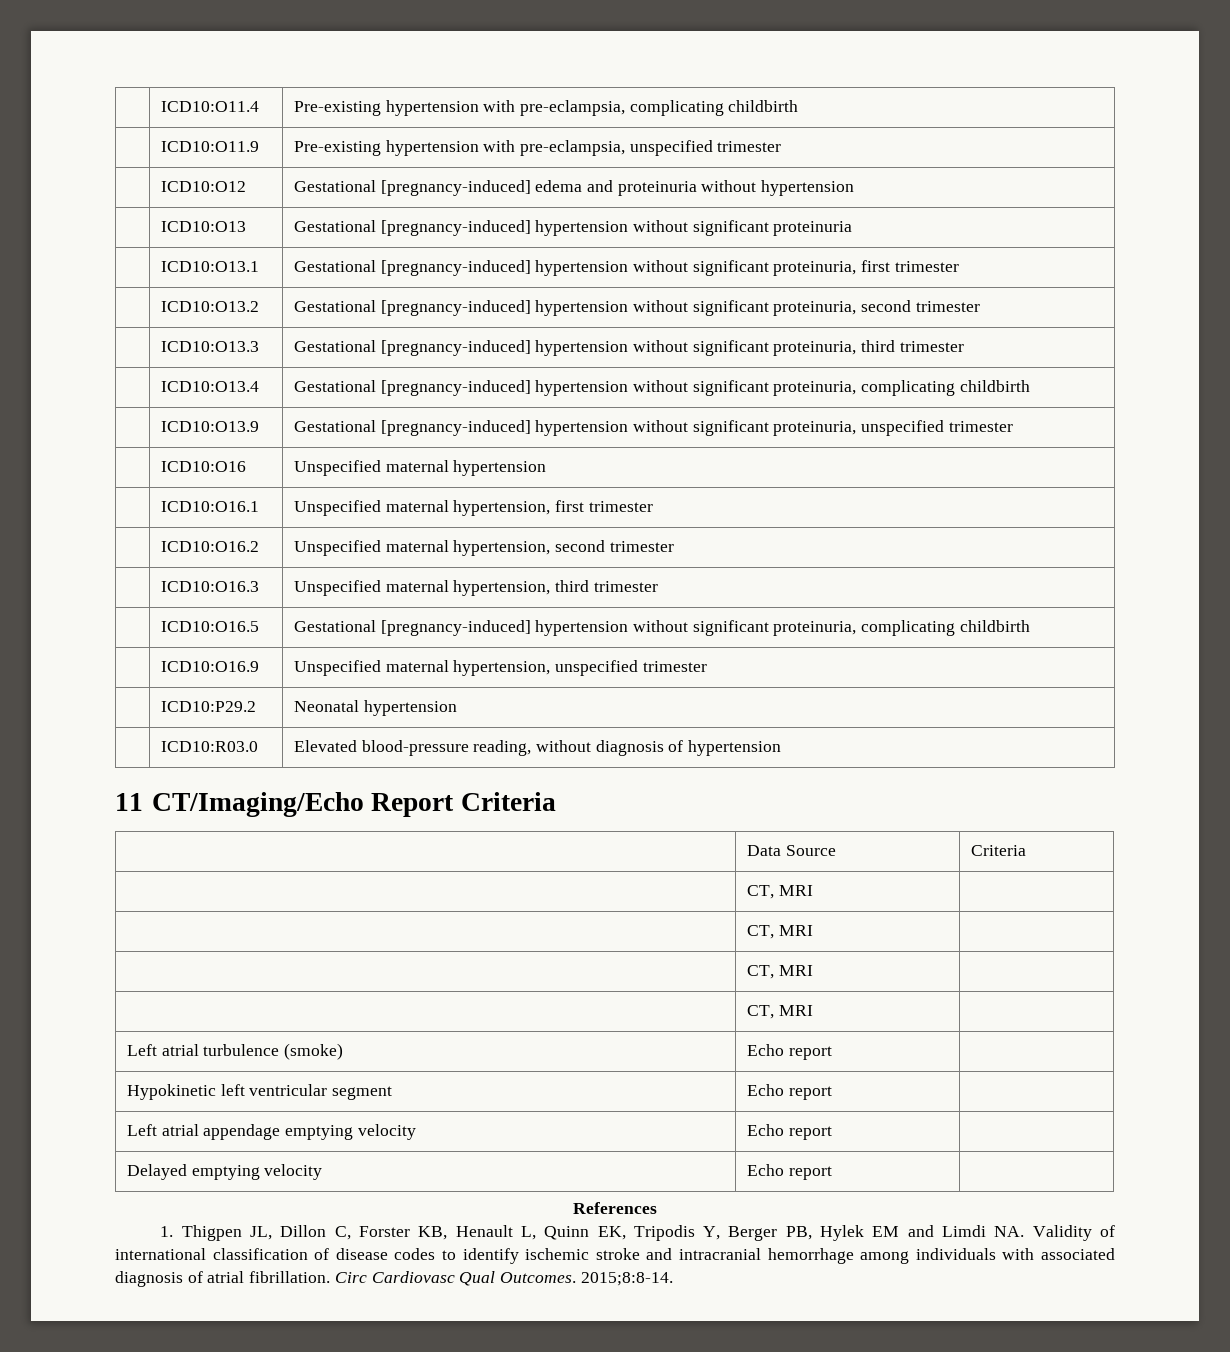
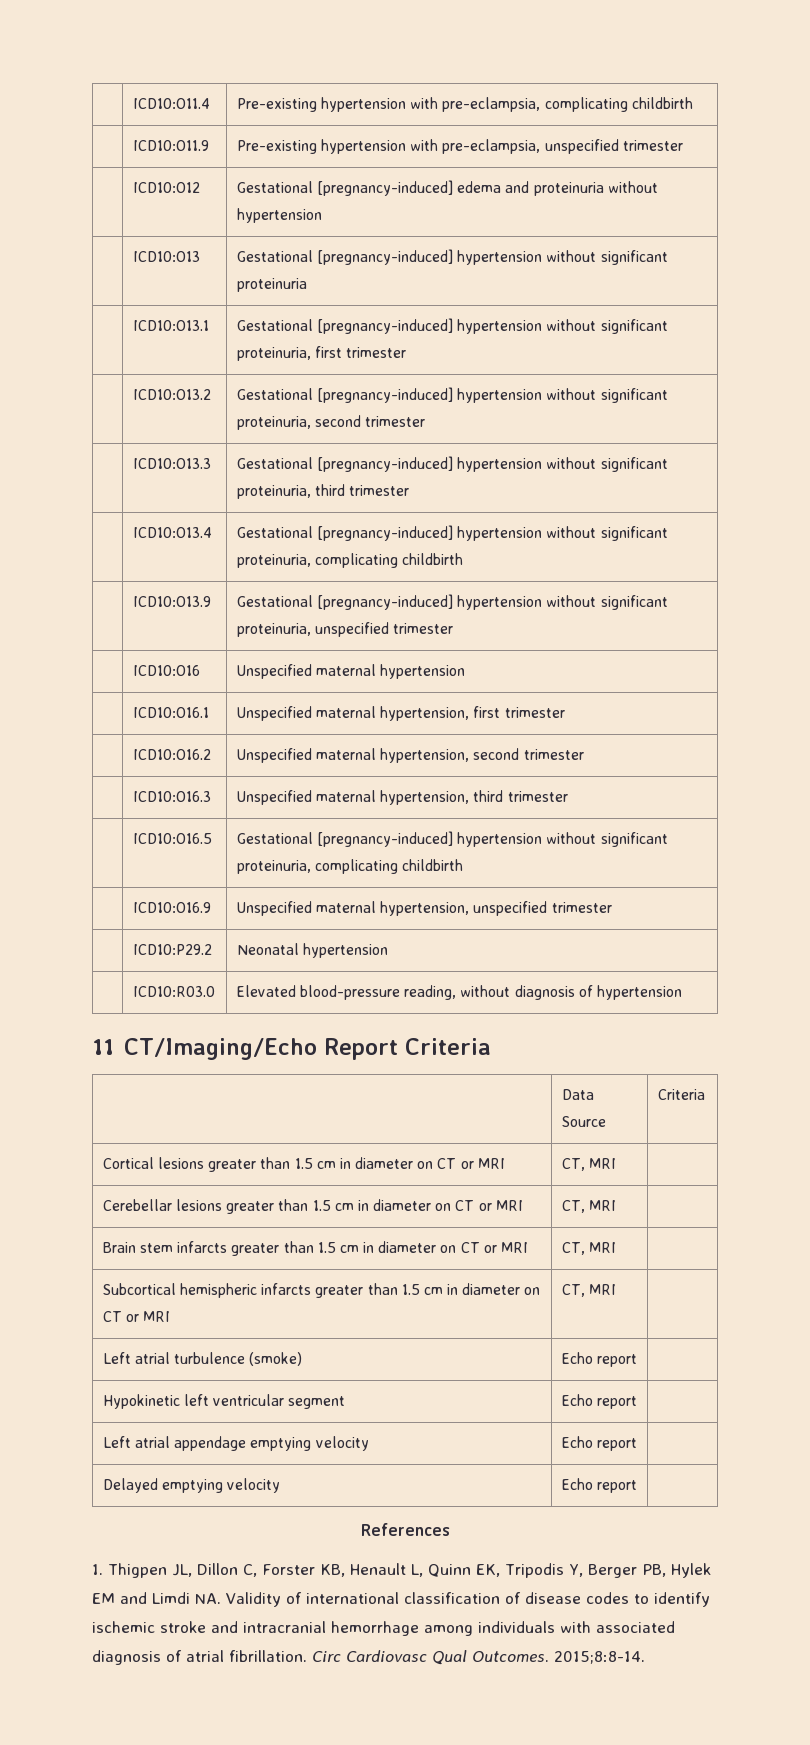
  | Data Source | Criteria
- | CT, MRI |
- | CT, MRI |
- | CT, MRI |
- | CT, MRI |
+ Cortical lesions greater than 1.5 cm in diameter on CT or MRI | CT, MRI |
+ Cerebellar lesions greater than 1.5 cm in diameter on CT or MRI | CT, MRI |
+ Brain stem infarcts greater than 1.5 cm in diameter on CT or MRI | CT, MRI |
+ Subcortical hemispheric infarcts greater than 1.5 cm in diameter on CT or MRI | CT, MRI |

